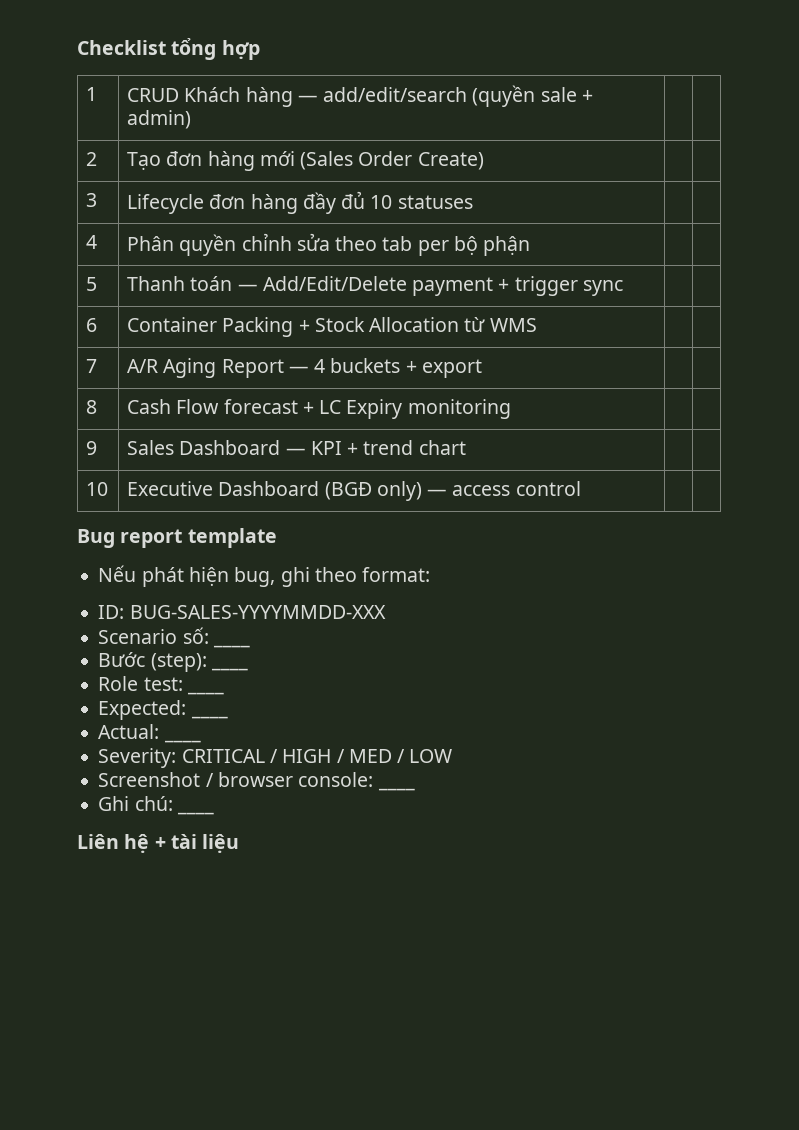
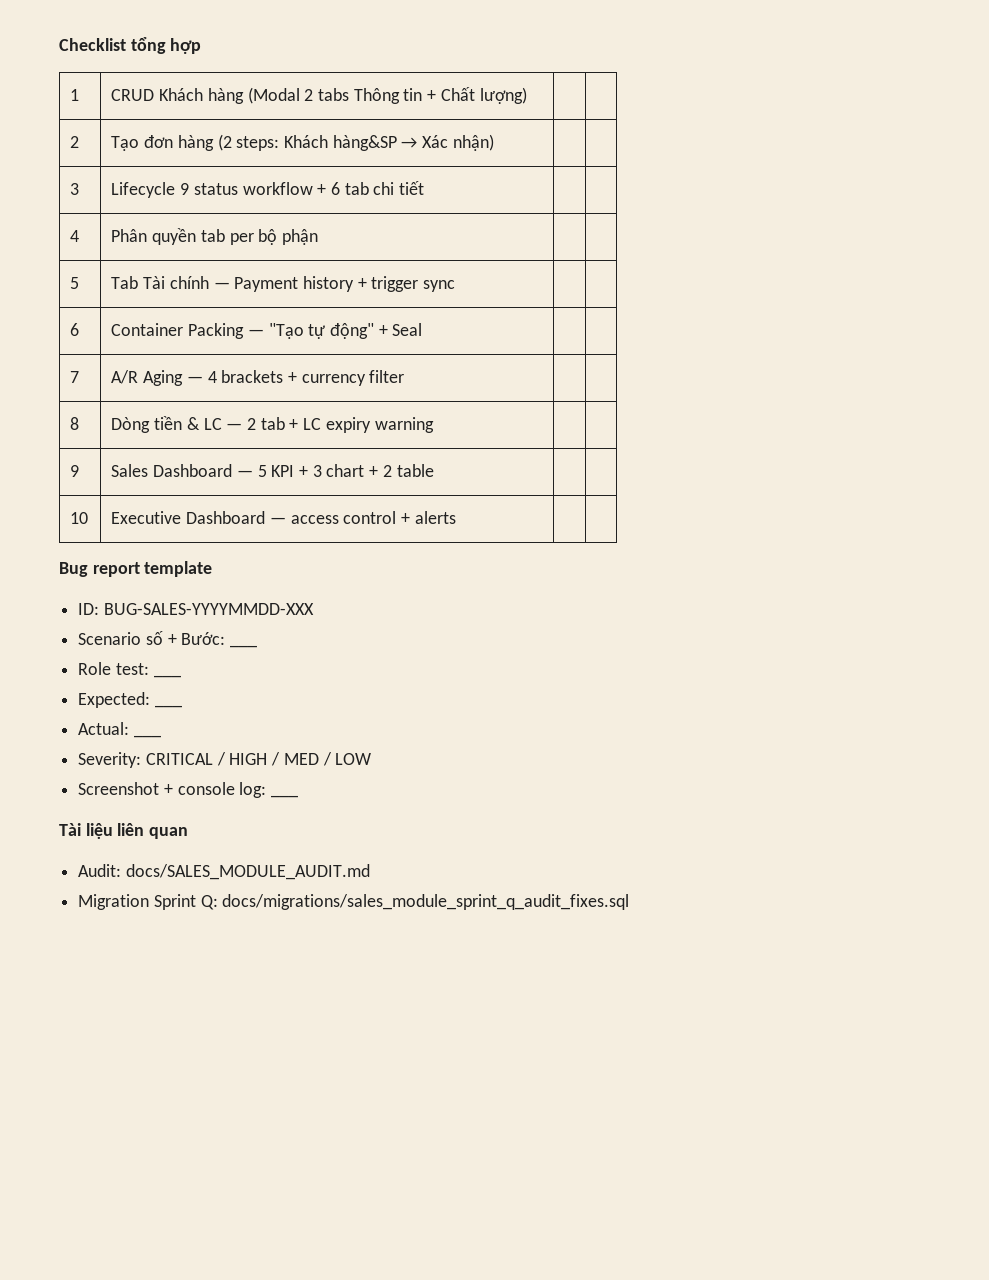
- 1 | CRUD Khách hàng — add/edit/search (quyền sale + admin) | |
- 2 | Tạo đơn hàng mới (Sales Order Create) | |
- 3 | Lifecycle đơn hàng đầy đủ 10 statuses | |
+ 1 | CRUD Khách hàng (Modal 2 tabs Thông tin + Chất lượng) | |
+ 2 | Tạo đơn hàng (2 steps: Khách hàng&SP → Xác nhận) | |
+ 3 | Lifecycle 9 status workflow + 6 tab chi tiết | |
- 4 | Phân quyền chỉnh sửa theo tab per bộ phận | |
+ 4 | Phân quyền tab per bộ phận | |
- 5 | Thanh toán — Add/Edit/Delete payment + trigger sync | |
+ 5 | Tab Tài chính — Payment history + trigger sync | |
- 6 | Container Packing + Stock Allocation từ WMS | |
+ 6 | Container Packing — "Tạo tự động" + Seal | |
- 7 | A/R Aging Report — 4 buckets + export | |
- 8 | Cash Flow forecast + LC Expiry monitoring | |
+ 7 | A/R Aging — 4 brackets + currency filter | |
+ 8 | Dòng tiền & LC — 2 tab + LC expiry warning | |
- 9 | Sales Dashboard — KPI + trend chart | |
+ 9 | Sales Dashboard — 5 KPI + 3 chart + 2 table | |
- 10 | Executive Dashboard (BGĐ only) — access control | |
+ 10 | Executive Dashboard — access control + alerts | |
- Nếu phát hiện bug, ghi theo format:
  ID: BUG-SALES-YYYYMMDD-XXX
- Scenario số: ____
- Bước (step): ____
+ Scenario số + Bước: ___
- Role test: ____
+ Role test: ___
- Expected: ____
+ Expected: ___
- Actual: ____
+ Actual: ___
- Screenshot / browser console: ____
- Ghi chú: ____
- Liên hệ + tài liệu
+ Screenshot + console log: ___
+ Tài liệu liên quan
+ Audit: docs/SALES_MODULE_AUDIT.md
+ Migration Sprint Q: docs/migrations/sales_module_sprint_q_audit_fixes.sql

